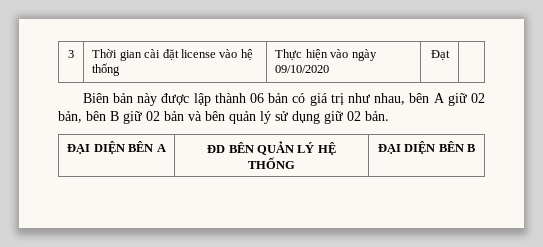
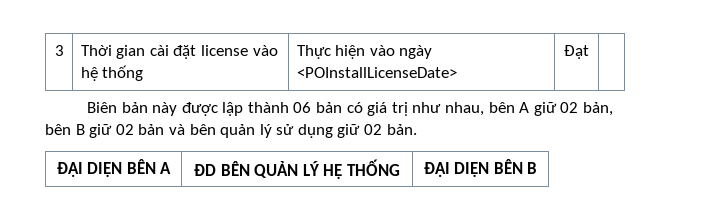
- 3 | Thời gian cài đặt license vào hệ thống | Thực hiện vào ngày 09/10/2020 | Đạt |
+ 3 | Thời gian cài đặt license vào hệ thống | Thực hiện vào ngày <POInstallLicenseDate> | Đạt |

